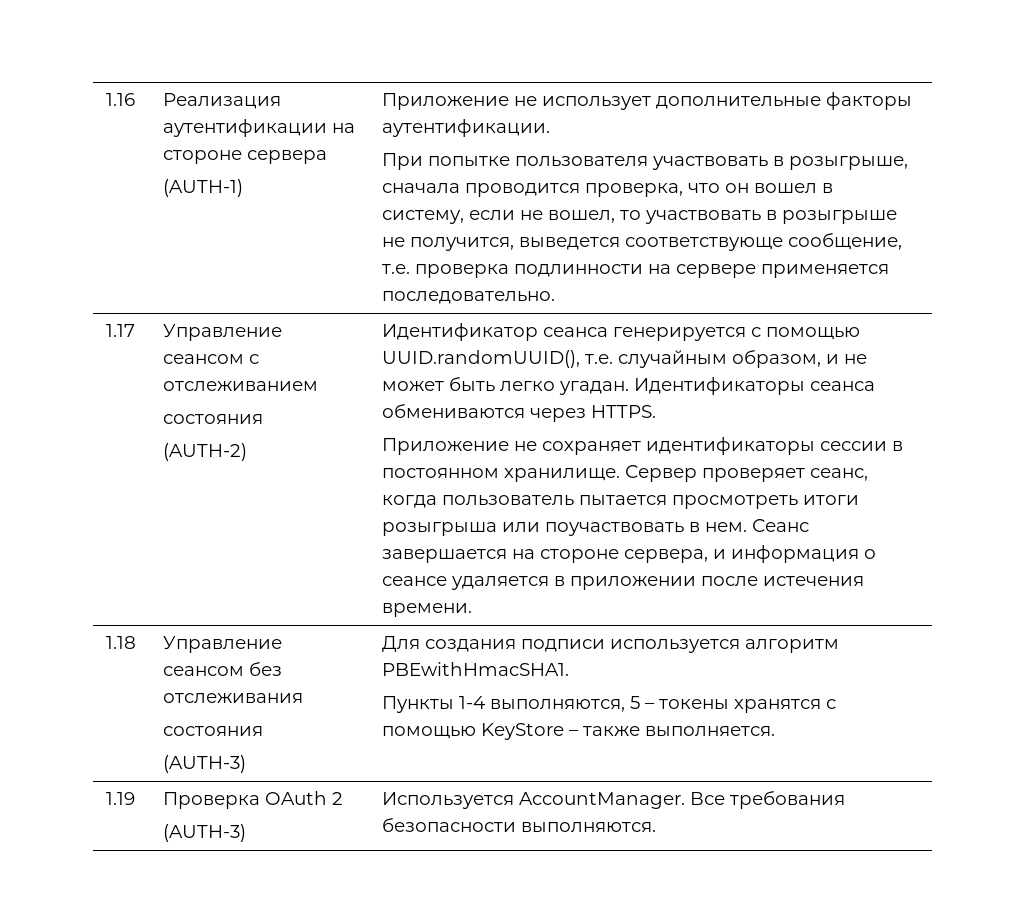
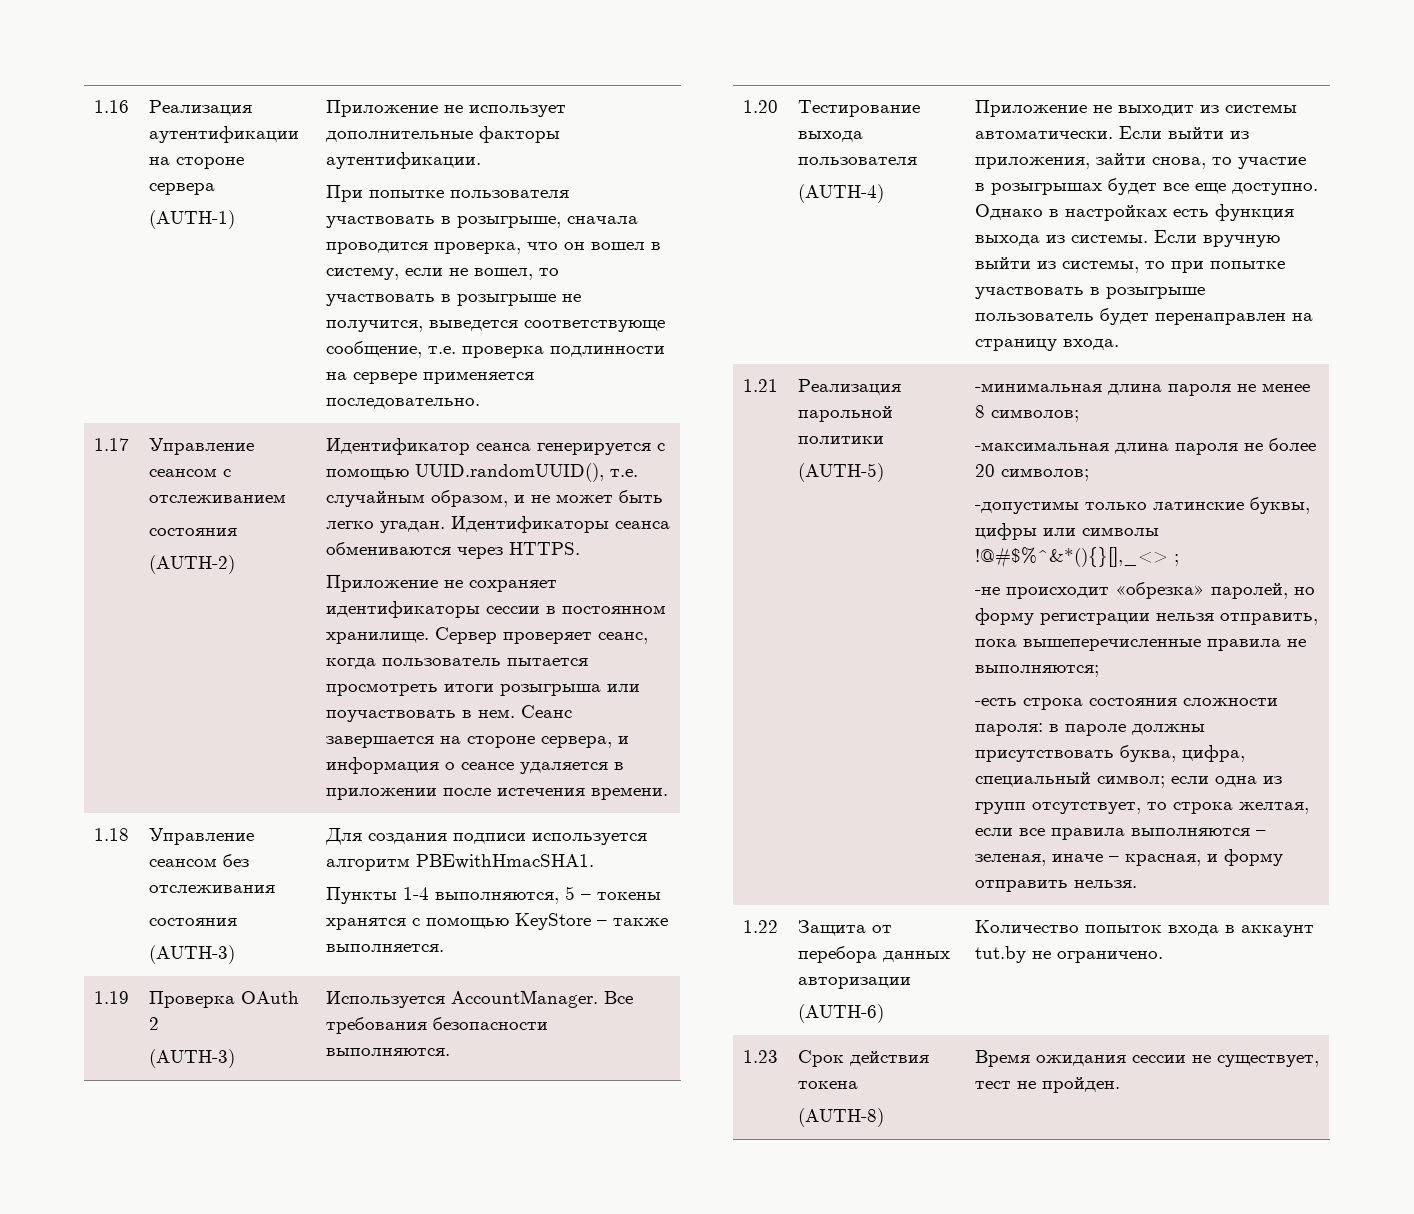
+ 1.20 | Тестирование выхода пользователя
+ (AUTH-4) | Приложение не выходит из системы автоматически. Если выйти из приложения, зайти снова, то участие в розыгрышах будет все еще доступно. Однако в настройках есть функция выхода из системы. Если вручную выйти из системы, то при попытке участвовать в розыгрыше пользователь будет перенаправлен на страницу входа.
+ 1.21 | Реализация парольной политики
+ (AUTH-5) | -минимальная длина пароля не менее 8 символов;
+ -максимальная длина пароля не более 20 символов;
+ -допустимы только латинские буквы, цифры или символы !@#$%^&*(){}[],_<> ;
+ -не происходит «обрезка» паролей, но форму регистрации нельзя отправить, пока вышеперечисленные правила не выполняются;
+ -есть строка состояния сложности пароля: в пароле должны присутствовать буква, цифра, специальный символ; если одна из групп отсутствует, то строка желтая, если все правила выполняются – зеленая, иначе – красная, и форму отправить нельзя.
+ 1.22 | Защита от перебора данных авторизации
+ (AUTH-6) | Количество попыток входа в аккаунт tut.by не ограничено.
+ 1.23 | Срок действия токена
+ (AUTH-8) | Время ожидания сессии не существует, тест не пройден.

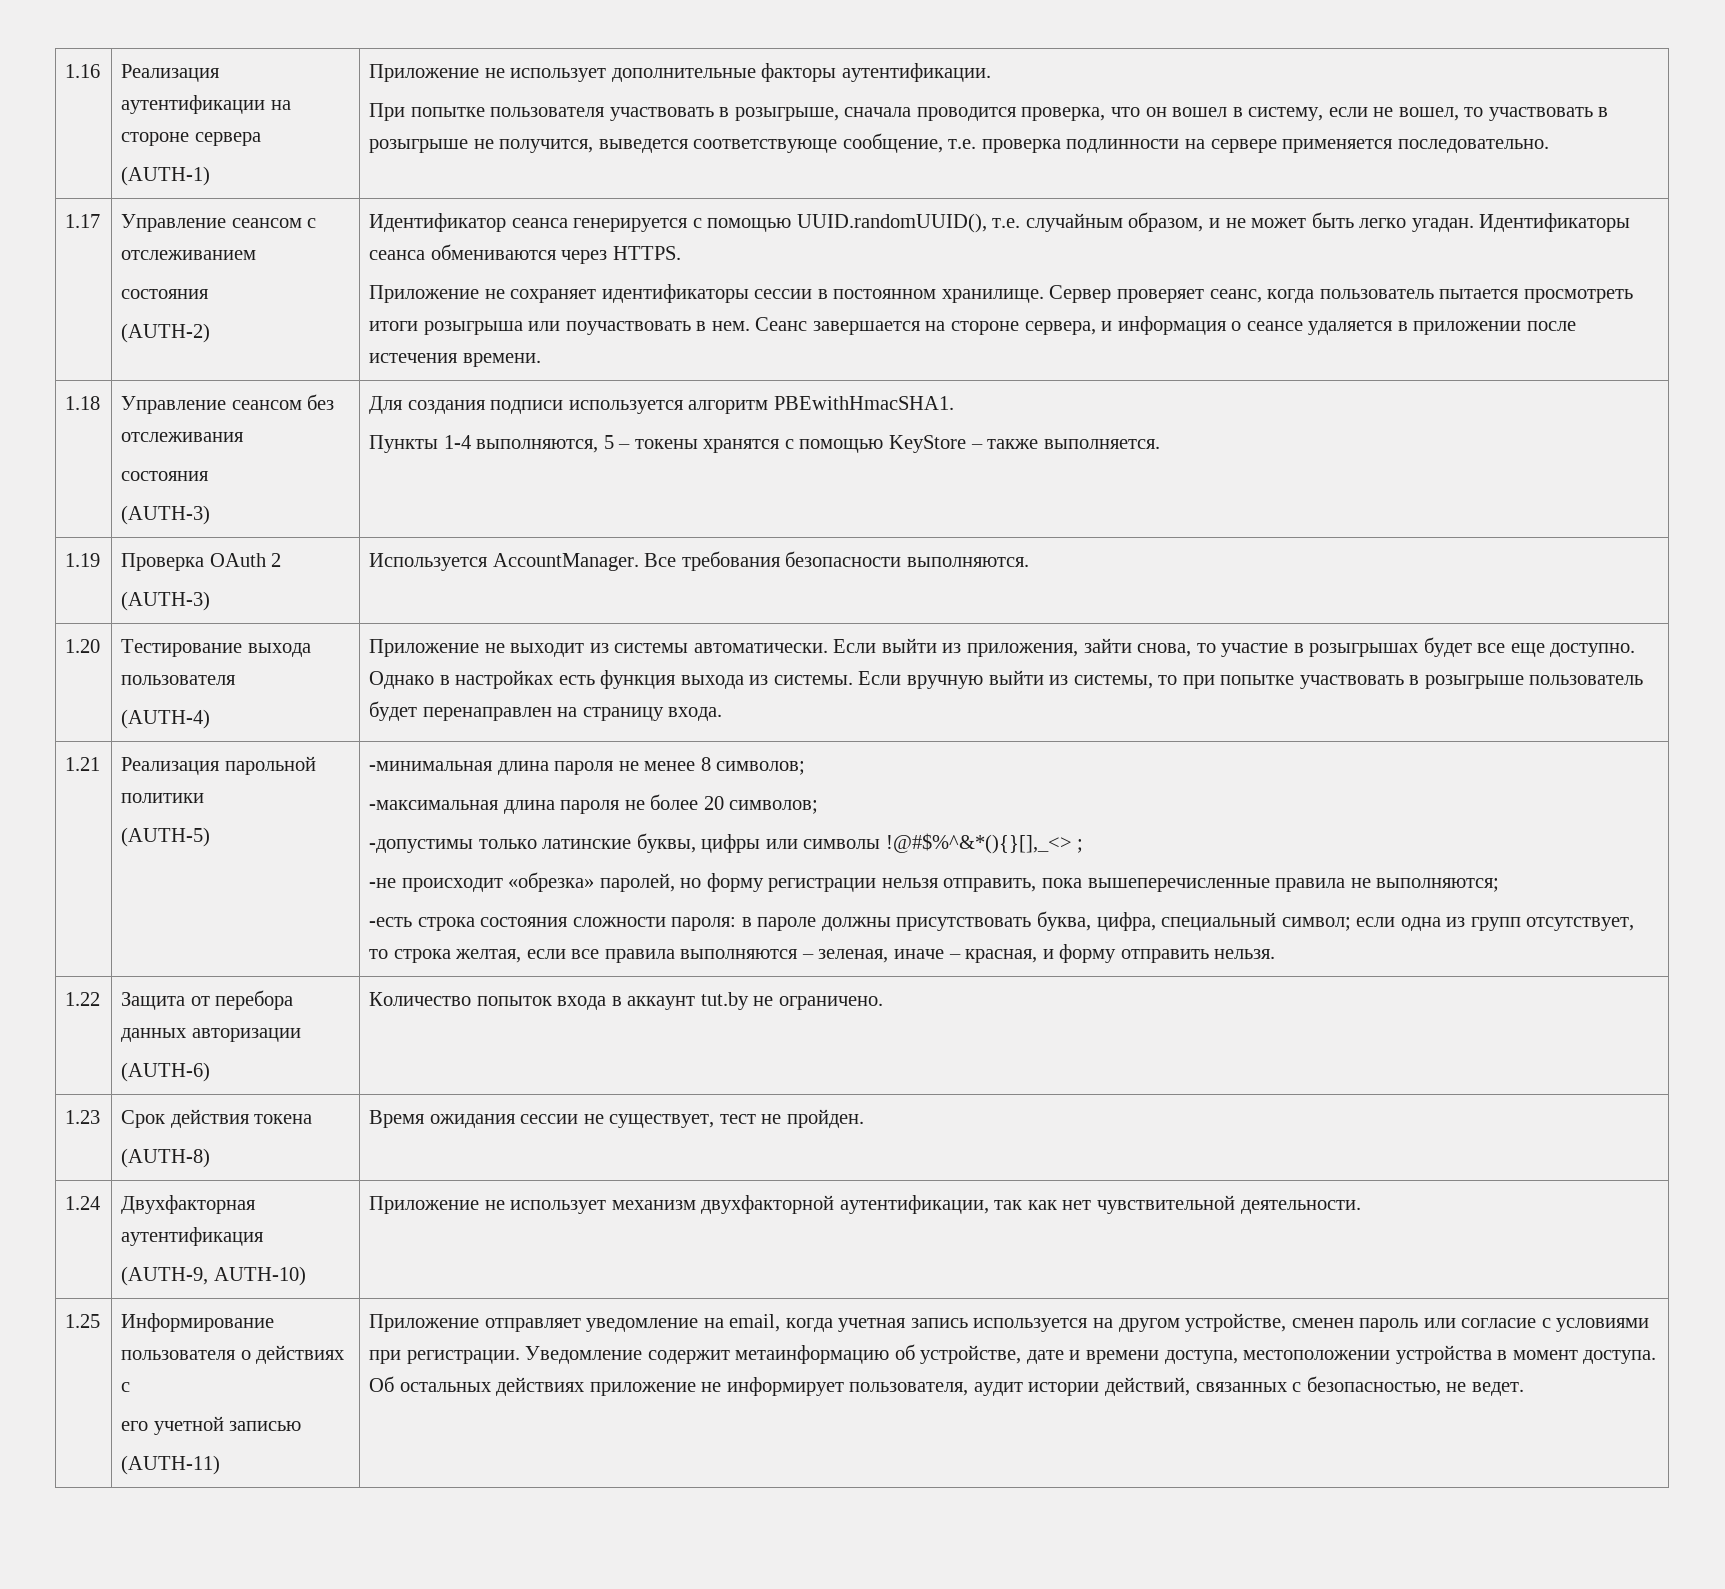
+ 1.24 | Двухфакторная аутентификация
+ (AUTH-9, AUTH-10) | Приложение не использует механизм двухфакторной аутентификации, так как нет чувствительной деятельности.
+ 1.25 | Информирование пользователя о действиях с
+ его учетной записью
+ (AUTH-11) | Приложение отправляет уведомление на email, когда учетная запись используется на другом устройстве, сменен пароль или согласие с условиями при регистрации. Уведомление содержит метаинформацию об устройстве, дате и времени доступа, местоположении устройства в момент доступа. Об остальных действиях приложение не информирует пользователя, аудит истории действий, связанных с безопасностью, не ведет.

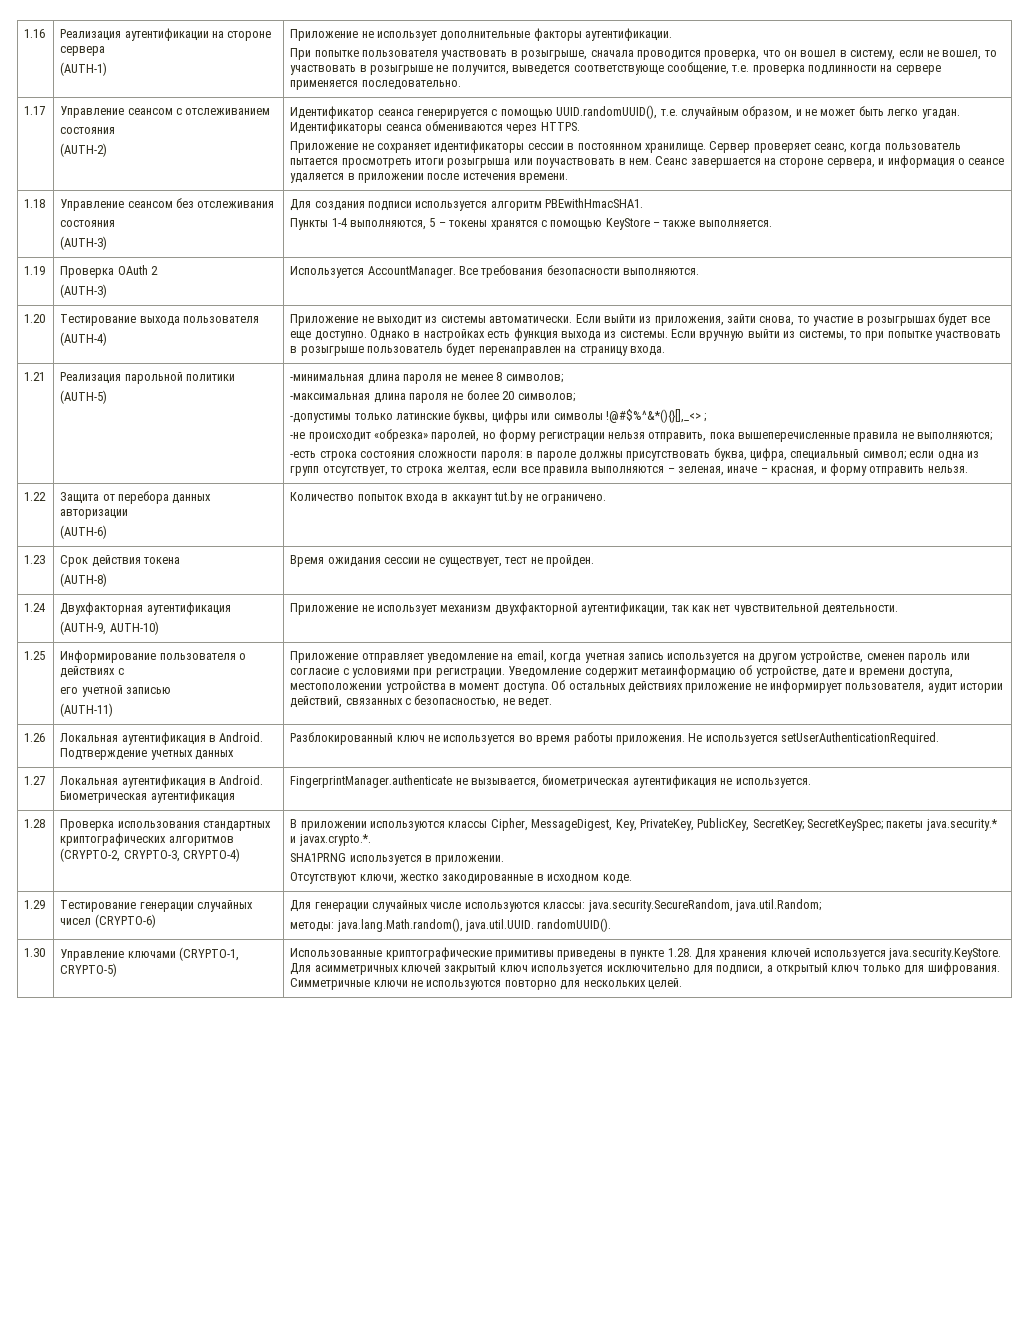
+ 1.26 | Локальная аутентификация в Android. Подтверждение учетных данных | Разблокированный ключ не используется во время работы приложения. Не используется setUserAuthenticationRequired.
+ 1.27 | Локальная аутентификация в Android. Биометрическая аутентификация | FingerprintManager.authenticate не вызывается, биометрическая аутентификация не используется.
+ 1.28 | Проверка использования стандартных криптографических алгоритмов (CRYPTO-2, CRYPTO-3, CRYPTO-4) | В приложении используются классы Cipher, MessageDigest, Key, PrivateKey, PublicKey, SecretKey; SecretKeySpec; пакеты java.security.* и javax.crypto.*.
+ SHA1PRNG используется в приложении.
+ Отсутствуют ключи, жестко закодированные в исходном коде.
+ 1.29 | Тестирование генерации случайных чисел (CRYPTO-6) | Для генерации случайных числе используются классы: java.security.SecureRandom, java.util.Random;
+ методы: java.lang.Math.random(), java.util.UUID. randomUUID().
+ 1.30 | Управление ключами (CRYPTO-1, CRYPTO-5) | Использованные криптографические примитивы приведены в пункте 1.28. Для хранения ключей используется java.security.KeyStore. Для асимметричных ключей закрытый ключ используется исключительно для подписи, а открытый ключ только для шифрования. Симметричные ключи не используются повторно для нескольких целей.

